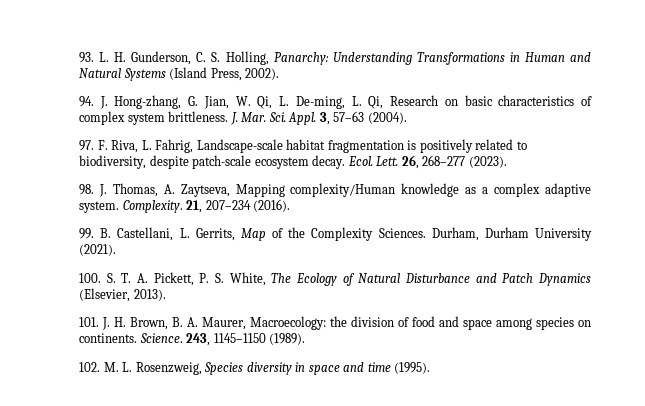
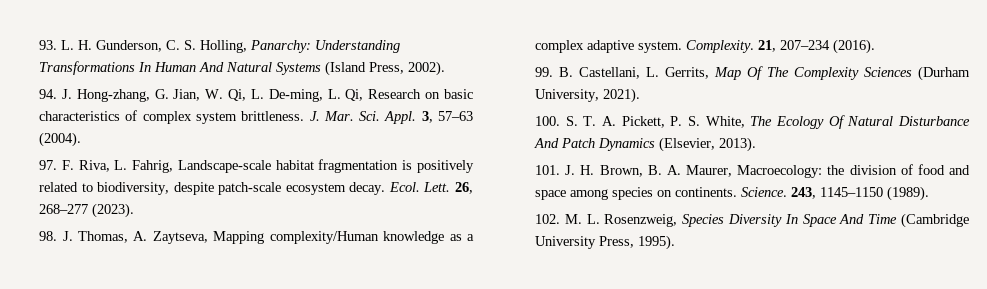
- 93. L. H. Gunderson, C. S. Holling, Panarchy: Understanding Transformations in Human and Natural Systems (Island Press, 2002).
+ 93. L. H. Gunderson, C. S. Holling, Panarchy: Understanding Transformations In Human And Natural Systems (Island Press, 2002).
- 99. B. Castellani, L. Gerrits, Map of the Complexity Sciences. Durham, Durham University (2021).
+ 99. B. Castellani, L. Gerrits, Map Of The Complexity Sciences (Durham University, 2021).
- 100. S. T. A. Pickett, P. S. White, The Ecology of Natural Disturbance and Patch Dynamics (Elsevier, 2013).
+ 100. S. T. A. Pickett, P. S. White, The Ecology Of Natural Disturbance And Patch Dynamics (Elsevier, 2013).
- 102. M. L. Rosenzweig, Species diversity in space and time (1995).
+ 102. M. L. Rosenzweig, Species Diversity In Space And Time (Cambridge University Press, 1995).

